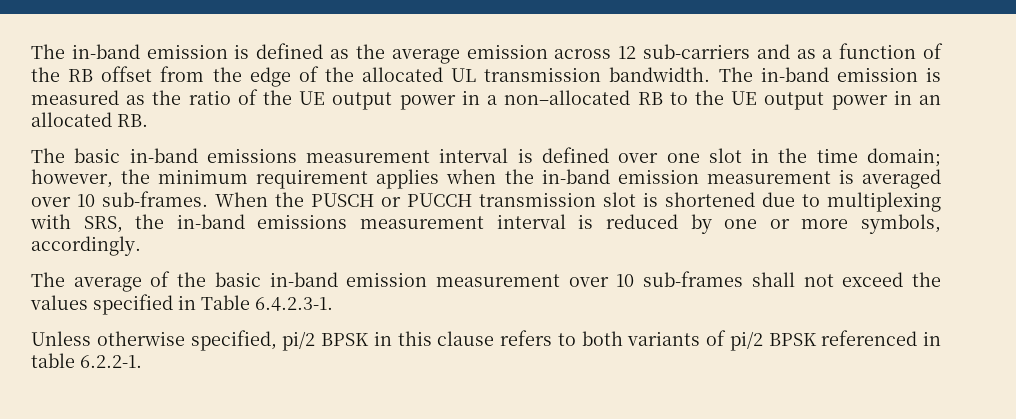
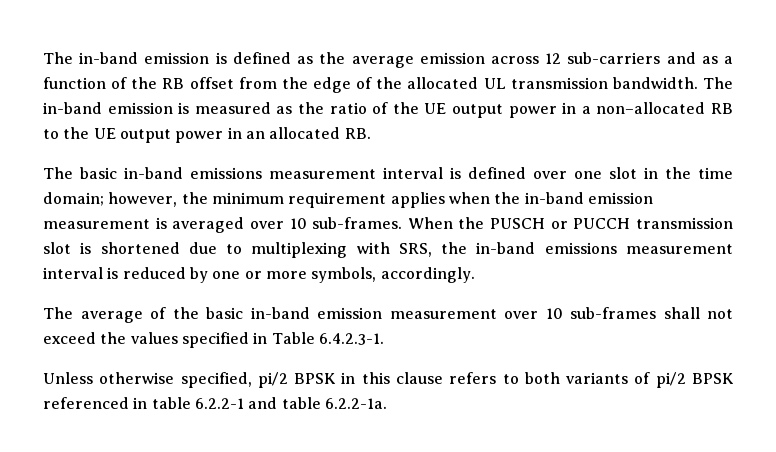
- Unless otherwise specified, pi/2 BPSK in this clause refers to both variants of pi/2 BPSK referenced in table 6.2.2-1.
+ Unless otherwise specified, pi/2 BPSK in this clause refers to both variants of pi/2 BPSK referenced in table 6.2.2-1 and table 6.2.2-1a.

